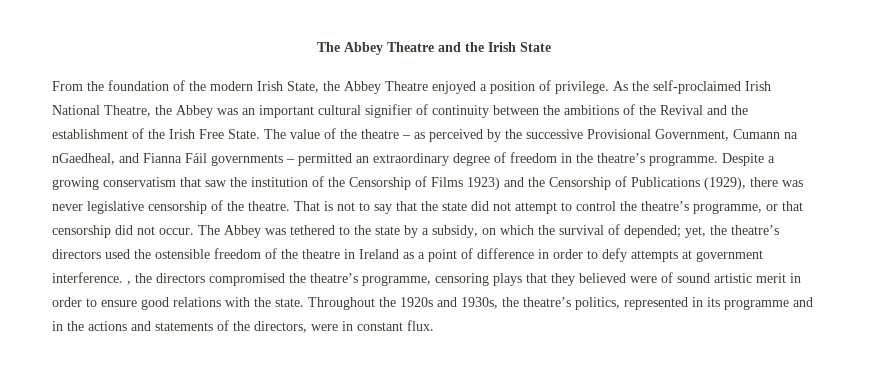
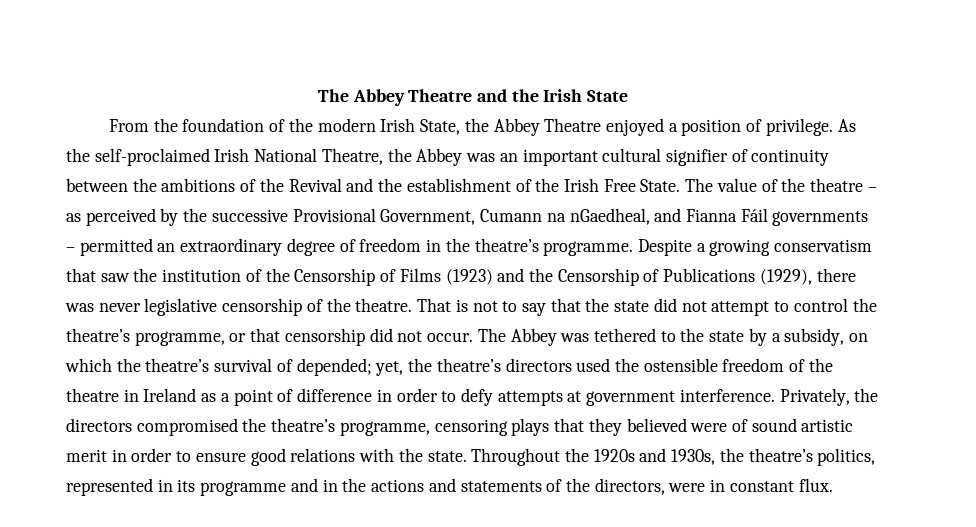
- Despite a growing conservatism that saw the institution of the Censorship of Films 1923) and the Censorship of Publications (1929), there was never legislative censorship of the theatre.
+ Despite a growing conservatism that saw the institution of the Censorship of Films (1923) and the Censorship of Publications (1929), there was never legislative censorship of the theatre.
- The Abbey was tethered to the state by a subsidy, on which the survival of depended;
+ The Abbey was tethered to the state by a subsidy, on which the theatre’s survival of depended;
- yet, the theatre’s directors used the ostensible freedom of the theatre in Ireland as a point of difference in order to defy attempts at government interference. , the directors compromised the theatre’s programme, censoring plays that they believed were of sound artistic merit in order to ensure good relations with the state.
+ yet, the theatre’s directors used the ostensible freedom of the theatre in Ireland as a point of difference in order to defy attempts at government interference. Privately, the directors compromised the theatre’s programme, censoring plays that they believed were of sound artistic merit in order to ensure good relations with the state.

